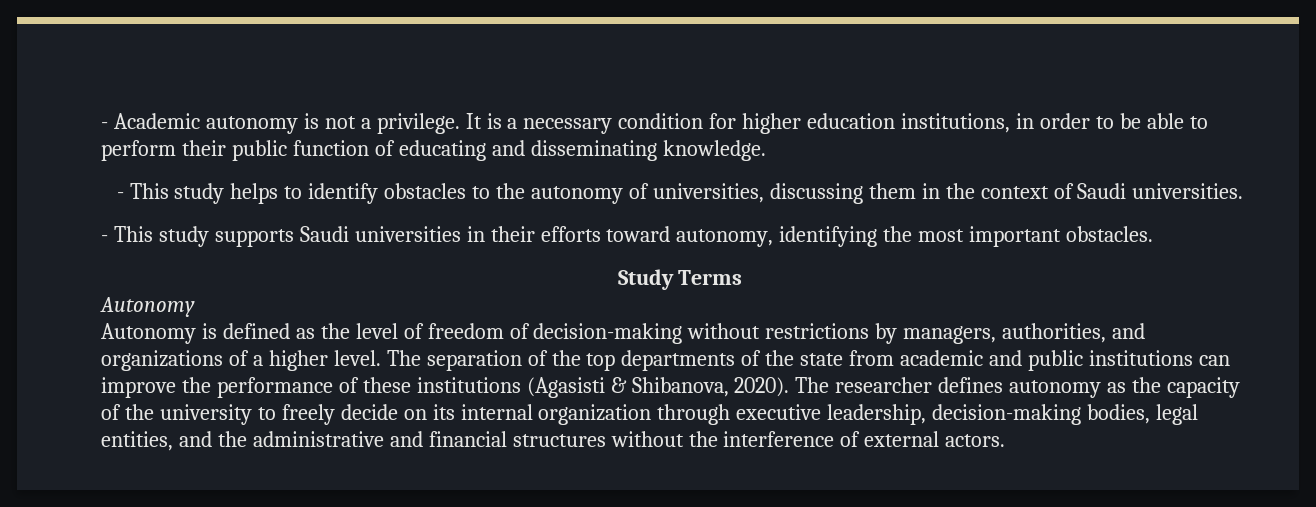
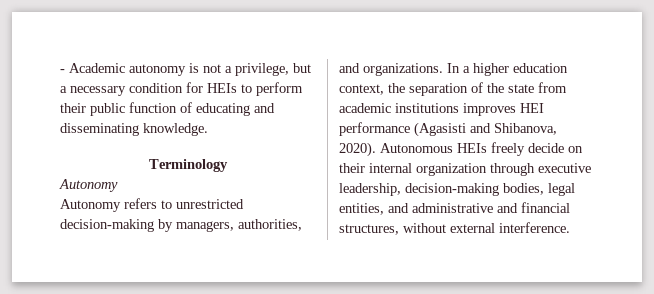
- - Academic autonomy is not a privilege. It is a necessary condition for higher education institutions, in order to be able to perform their public function of educating and disseminating knowledge.
+ - Academic autonomy is not a privilege, but a necessary condition for HEIs to perform their public function of educating and disseminating knowledge.
- - This study helps to identify obstacles to the autonomy of universities, discussing them in the context of Saudi universities.
- - This study supports Saudi universities in their efforts toward autonomy, identifying the most important obstacles.
- Study Terms
+ Terminology
  Autonomy
- Autonomy is defined as the level of freedom of decision-making without restrictions by managers, authorities, and organizations of a higher level. The separation of the top departments of the state from academic and public institutions can improve the performance of these institutions (Agasisti & Shibanova, 2020). The researcher defines autonomy as the capacity of the university to freely decide on its internal organization through executive leadership, decision-making bodies, legal entities, and the administrative and financial structures without the interference of external actors.
+ Autonomy refers to unrestricted decision-making by managers, authorities, and organizations. In a higher education context, the separation of the state from academic institutions improves HEI performance (Agasisti and Shibanova, 2020). Autonomous HEIs freely decide on their internal organization through executive leadership, decision-making bodies, legal entities, and administrative and financial structures, without external interference.

